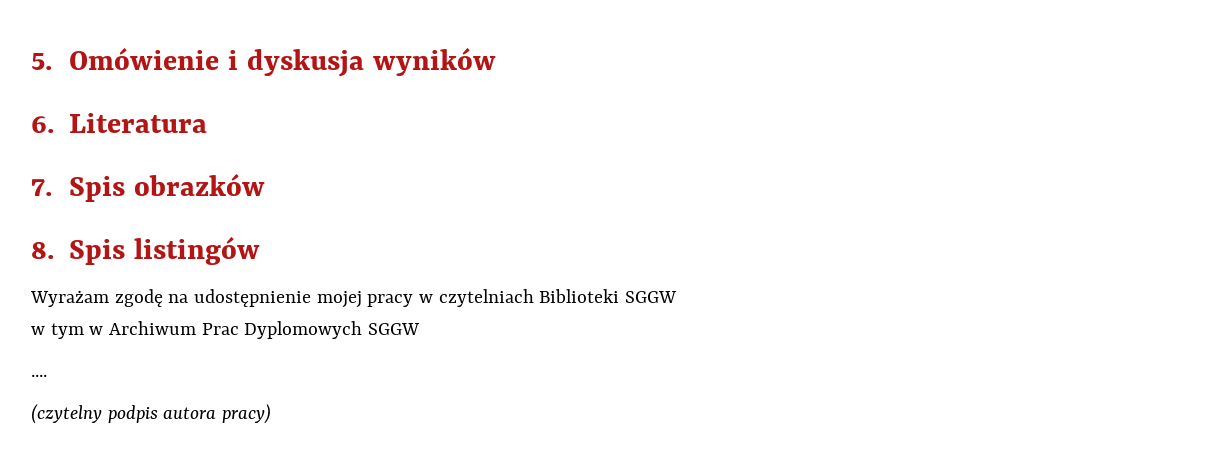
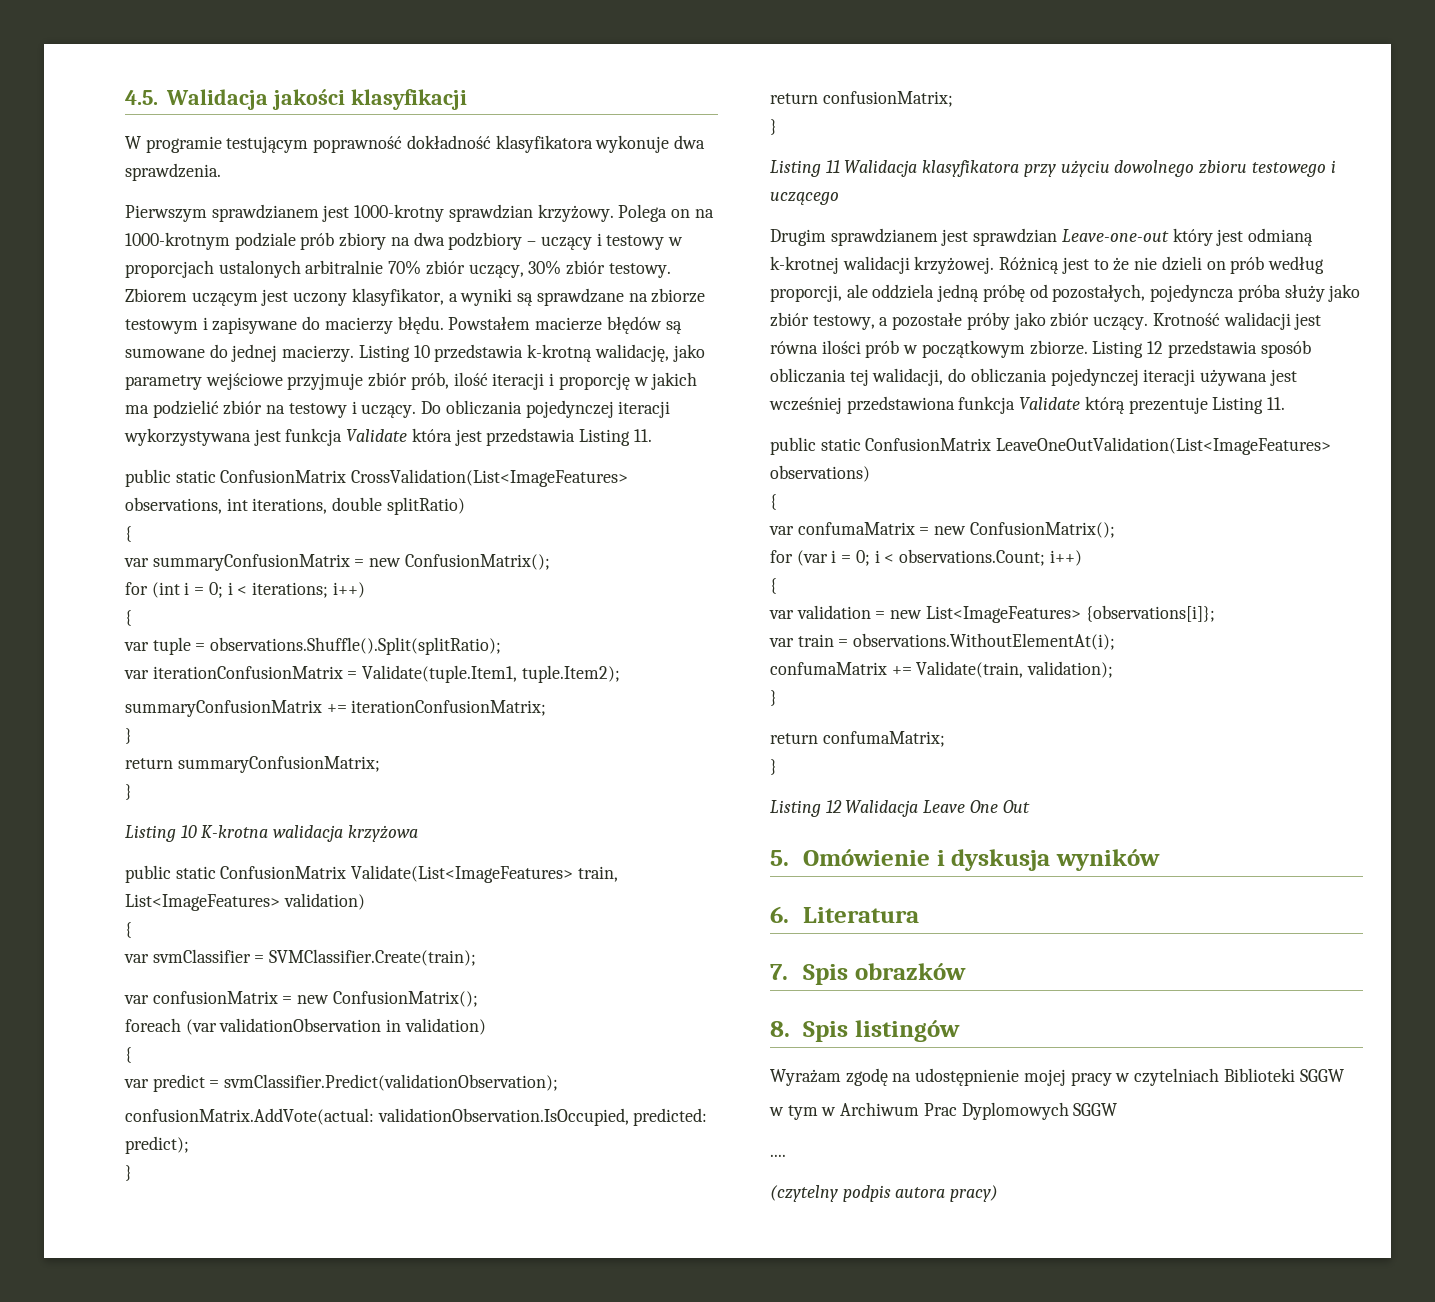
+ 4.5. Walidacja jakości klasyfikacji
+ W programie testującym poprawność dokładność klasyfikatora wykonuje dwa sprawdzenia.
+ Pierwszym sprawdzianem jest 1000-krotny sprawdzian krzyżowy. Polega on na 1000-krotnym podziale prób zbiory na dwa podzbiory – uczący i testowy w proporcjach ustalonych arbitralnie 70% zbiór uczący, 30% zbiór testowy. Zbiorem uczącym jest uczony klasyfikator, a wyniki są sprawdzane na zbiorze testowym i zapisywane do macierzy błędu. Powstałem macierze błędów są sumowane do jednej macierzy. Listing 10 przedstawia k-krotną walidację, jako parametry wejściowe przyjmuje zbiór prób, ilość iteracji i proporcję w jakich ma podzielić zbiór na testowy i uczący. Do obliczania pojedynczej iteracji wykorzystywana jest funkcja Validate która jest przedstawia Listing 11.
+ public static ConfusionMatrix CrossValidation(List<ImageFeatures> observations, int iterations, double splitRatio)
+ {
+ var summaryConfusionMatrix = new ConfusionMatrix();
+ for (int i = 0; i < iterations; i++)
+ {
+ var tuple = observations.Shuffle().Split(splitRatio);
+ var iterationConfusionMatrix = Validate(tuple.Item1, tuple.Item2);
+ summaryConfusionMatrix += iterationConfusionMatrix;
+ }
+ return summaryConfusionMatrix;
+ }
+ Listing 10 K-krotna walidacja krzyżowa
+ public static ConfusionMatrix Validate(List<ImageFeatures> train, List<ImageFeatures> validation)
+ {
+ var svmClassifier = SVMClassifier.Create(train);
+ var confusionMatrix = new ConfusionMatrix();
+ foreach (var validationObservation in validation)
+ {
+ var predict = svmClassifier.Predict(validationObservation);
+ confusionMatrix.AddVote(actual: validationObservation.IsOccupied, predicted: predict);
+ }
+ return confusionMatrix;
+ }
+ Listing 11 Walidacja klasyfikatora przy użyciu dowolnego zbioru testowego i uczącego
+ Drugim sprawdzianem jest sprawdzian Leave-one-out który jest odmianą k-krotnej walidacji krzyżowej. Różnicą jest to że nie dzieli on prób według proporcji, ale oddziela jedną próbę od pozostałych, pojedyncza próba służy jako zbiór testowy, a pozostałe próby jako zbiór uczący. Krotność walidacji jest równa ilości prób w początkowym zbiorze. Listing 12 przedstawia sposób obliczania tej walidacji, do obliczania pojedynczej iteracji używana jest wcześniej przedstawiona funkcja Validate którą prezentuje Listing 11.
+ public static ConfusionMatrix LeaveOneOutValidation(List<ImageFeatures> observations)
+ {
+ var confumaMatrix = new ConfusionMatrix();
+ for (var i = 0; i < observations.Count; i++)
+ {
+ var validation = new List<ImageFeatures> {observations[i]};
+ var train = observations.WithoutElementAt(i);
+ confumaMatrix += Validate(train, validation);
+ }
+ return confumaMatrix;
+ }
+ Listing 12 Walidacja Leave One Out

